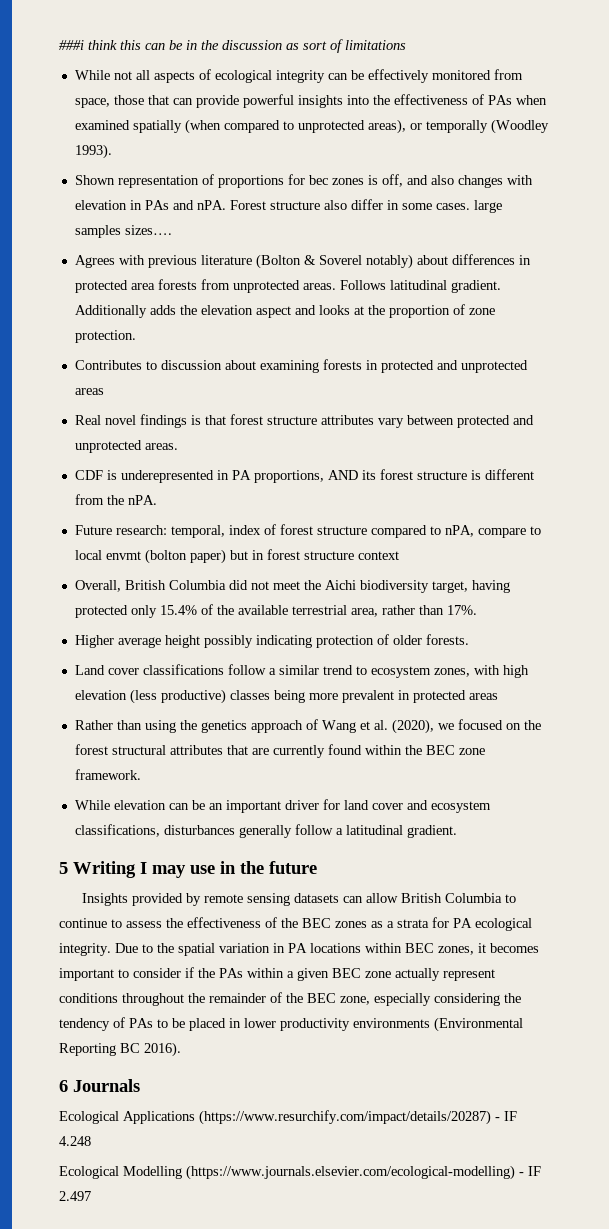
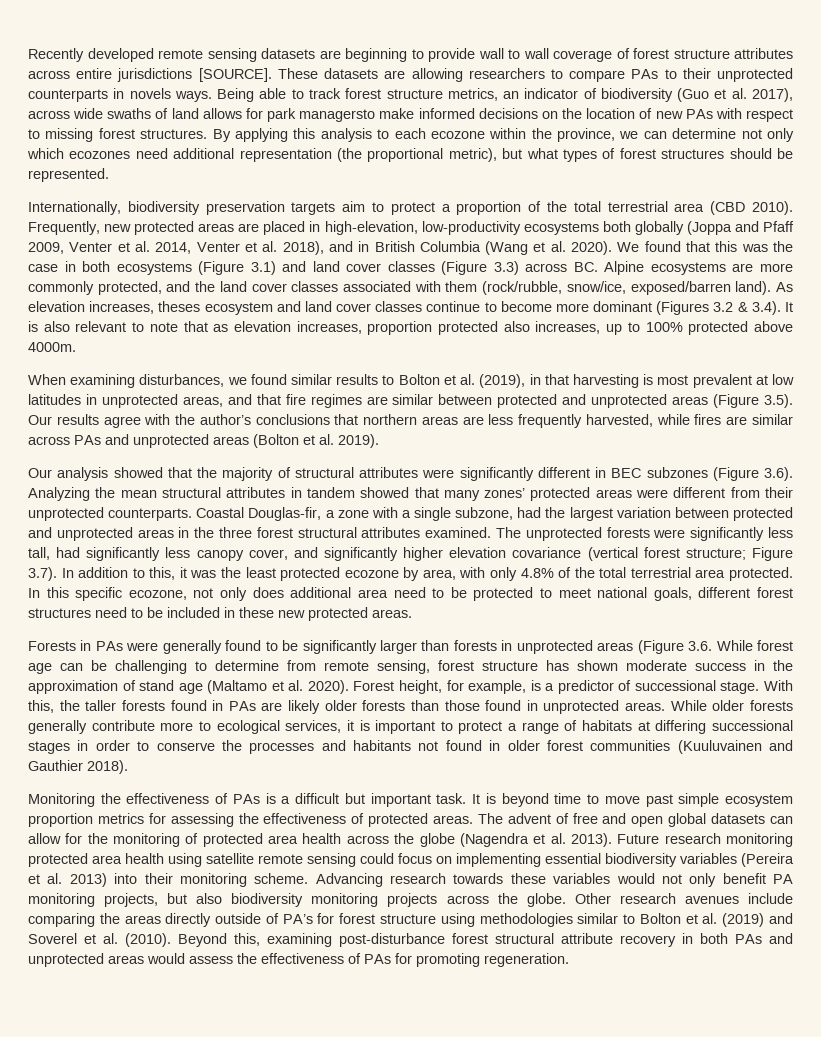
- ###i think this can be in the discussion as sort of limitations
- While not all aspects of ecological integrity can be effectively monitored from space, those that can provide powerful insights into the effectiveness of PAs when examined spatially (when compared to unprotected areas), or temporally (Woodley 1993).
- Shown representation of proportions for bec zones is off, and also changes with elevation in PAs and nPA. Forest structure also differ in some cases. large samples sizes….
- Agrees with previous literature (Bolton & Soverel notably) about differences in protected area forests from unprotected areas. Follows latitudinal gradient. Additionally adds the elevation aspect and looks at the proportion of zone protection.
- Contributes to discussion about examining forests in protected and unprotected areas
- Real novel findings is that forest structure attributes vary between protected and unprotected areas.
- CDF is underepresented in PA proportions, AND its forest structure is different from the nPA.
- Future research: temporal, index of forest structure compared to nPA, compare to local envmt (bolton paper) but in forest structure context
- Overall, British Columbia did not meet the Aichi biodiversity target, having protected only 15.4% of the available terrestrial area, rather than 17%.
- Higher average height possibly indicating protection of older forests.
- Land cover classifications follow a similar trend to ecosystem zones, with high elevation (less productive) classes being more prevalent in protected areas
- Rather than using the genetics approach of Wang et al. (2020), we focused on the forest structural attributes that are currently found within the BEC zone framework.
- While elevation can be an important driver for land cover and ecosystem classifications, disturbances generally follow a latitudinal gradient.
- 5 Writing I may use in the future
- Insights provided by remote sensing datasets can allow British Columbia to continue to assess the effectiveness of the BEC zones as a strata for PA ecological integrity. Due to the spatial variation in PA locations within BEC zones, it becomes important to consider if the PAs within a given BEC zone actually represent conditions throughout the remainder of the BEC zone, especially considering the tendency of PAs to be placed in lower productivity environments (Environmental Reporting BC 2016).
- 6 Journals
- Ecological Applications (https://www.resurchify.com/impact/details/20287) - IF 4.248
- Ecological Modelling (https://www.journals.elsevier.com/ecological-modelling) - IF 2.497
+ Recently developed remote sensing datasets are beginning to provide wall to wall coverage of forest structure attributes across entire jurisdictions [SOURCE]. These datasets are allowing researchers to compare PAs to their unprotected counterparts in novels ways. Being able to track forest structure metrics, an indicator of biodiversity (Guo et al. 2017), across wide swaths of land allows for park managersto make informed decisions on the location of new PAs with respect to missing forest structures. By applying this analysis to each ecozone within the province, we can determine not only which ecozones need additional representation (the proportional metric), but what types of forest structures should be represented.
+ Internationally, biodiversity preservation targets aim to protect a proportion of the total terrestrial area (CBD 2010). Frequently, new protected areas are placed in high-elevation, low-productivity ecosystems both globally (Joppa and Pfaff 2009, Venter et al. 2014, Venter et al. 2018), and in British Columbia (Wang et al. 2020). We found that this was the case in both ecosystems (Figure 3.1) and land cover classes (Figure 3.3) across BC. Alpine ecosystems are more commonly protected, and the land cover classes associated with them (rock/rubble, snow/ice, exposed/barren land). As elevation increases, theses ecosystem and land cover classes continue to become more dominant (Figures 3.2 & 3.4). It is also relevant to note that as elevation increases, proportion protected also increases, up to 100% protected above 4000m.
+ When examining disturbances, we found similar results to Bolton et al. (2019), in that harvesting is most prevalent at low latitudes in unprotected areas, and that fire regimes are similar between protected and unprotected areas (Figure 3.5). Our results agree with the author’s conclusions that northern areas are less frequently harvested, while fires are similar across PAs and unprotected areas (Bolton et al. 2019).
+ Our analysis showed that the majority of structural attributes were significantly different in BEC subzones (Figure 3.6). Analyzing the mean structural attributes in tandem showed that many zones’ protected areas were different from their unprotected counterparts. Coastal Douglas-fir, a zone with a single subzone, had the largest variation between protected and unprotected areas in the three forest structural attributes examined. The unprotected forests were significantly less tall, had significantly less canopy cover, and significantly higher elevation covariance (vertical forest structure; Figure 3.7). In addition to this, it was the least protected ecozone by area, with only 4.8% of the total terrestrial area protected. In this specific ecozone, not only does additional area need to be protected to meet national goals, different forest structures need to be included in these new protected areas.
+ Forests in PAs were generally found to be significantly larger than forests in unprotected areas (Figure 3.6. While forest age can be challenging to determine from remote sensing, forest structure has shown moderate success in the approximation of stand age (Maltamo et al. 2020). Forest height, for example, is a predictor of successional stage. With this, the taller forests found in PAs are likely older forests than those found in unprotected areas. While older forests generally contribute more to ecological services, it is important to protect a range of habitats at differing successional stages in order to conserve the processes and habitants not found in older forest communities (Kuuluvainen and Gauthier 2018).
+ Monitoring the effectiveness of PAs is a difficult but important task. It is beyond time to move past simple ecosystem proportion metrics for assessing the effectiveness of protected areas. The advent of free and open global datasets can allow for the monitoring of protected area health across the globe (Nagendra et al. 2013). Future research monitoring protected area health using satellite remote sensing could focus on implementing essential biodiversity variables (Pereira et al. 2013) into their monitoring scheme. Advancing research towards these variables would not only benefit PA monitoring projects, but also biodiversity monitoring projects across the globe. Other research avenues include comparing the areas directly outside of PA’s for forest structure using methodologies similar to Bolton et al. (2019) and Soverel et al. (2010). Beyond this, examining post-disturbance forest structural attribute recovery in both PAs and unprotected areas would assess the effectiveness of PAs for promoting regeneration.

